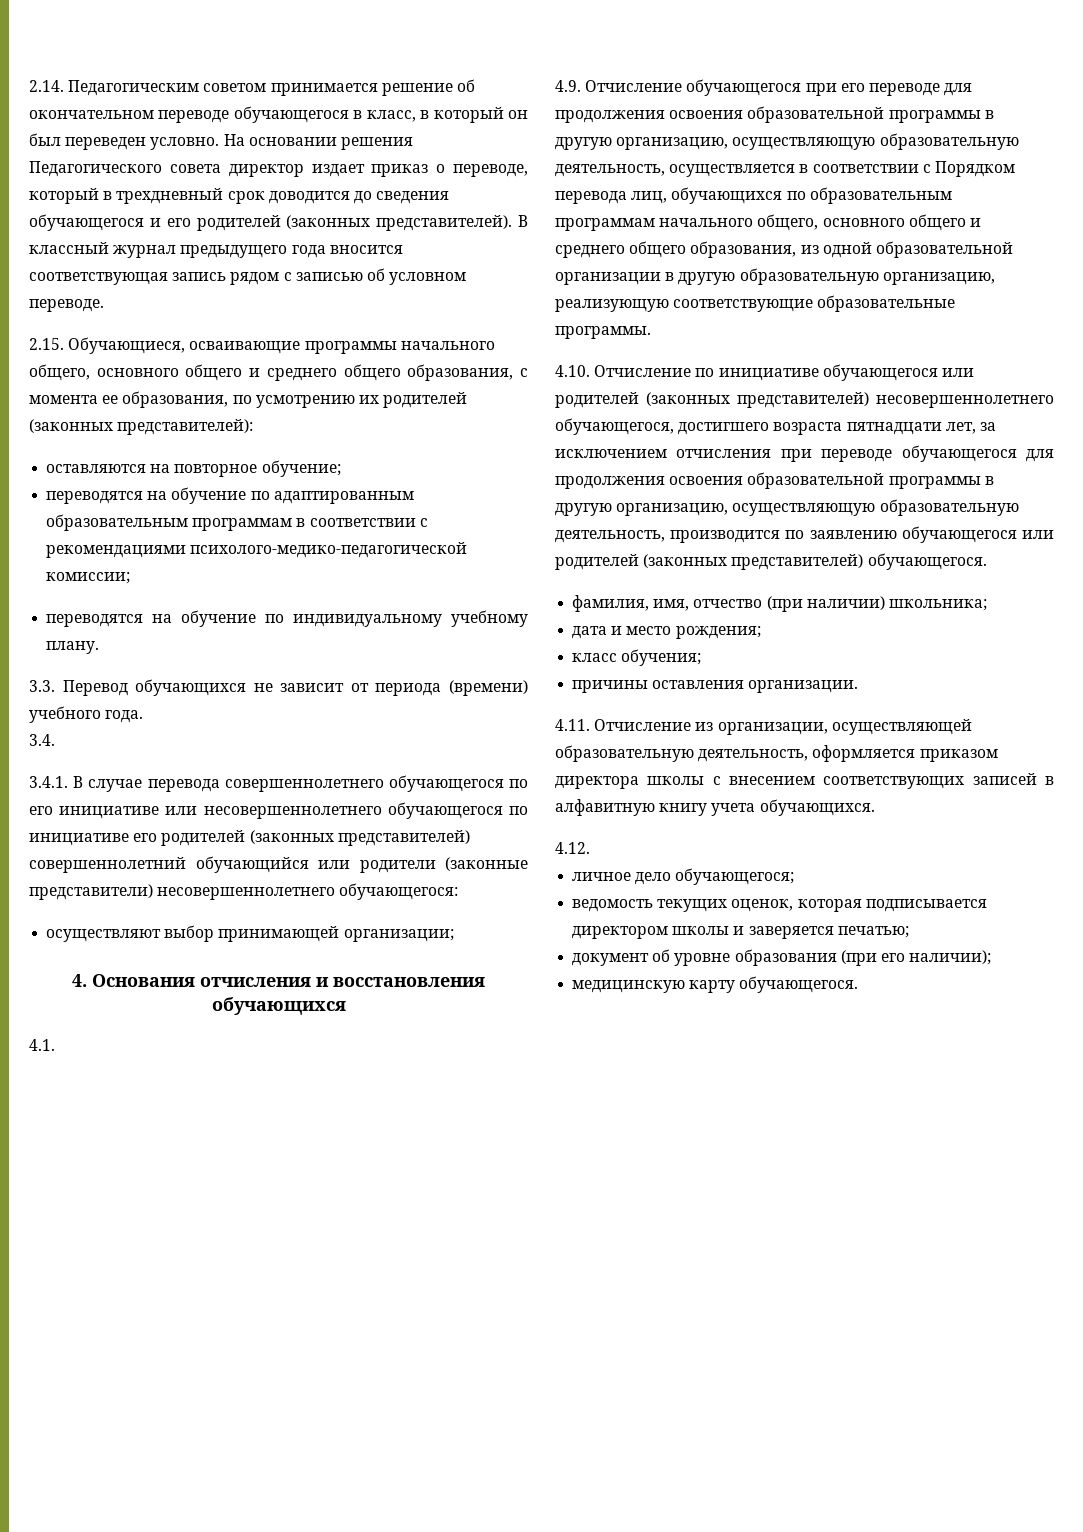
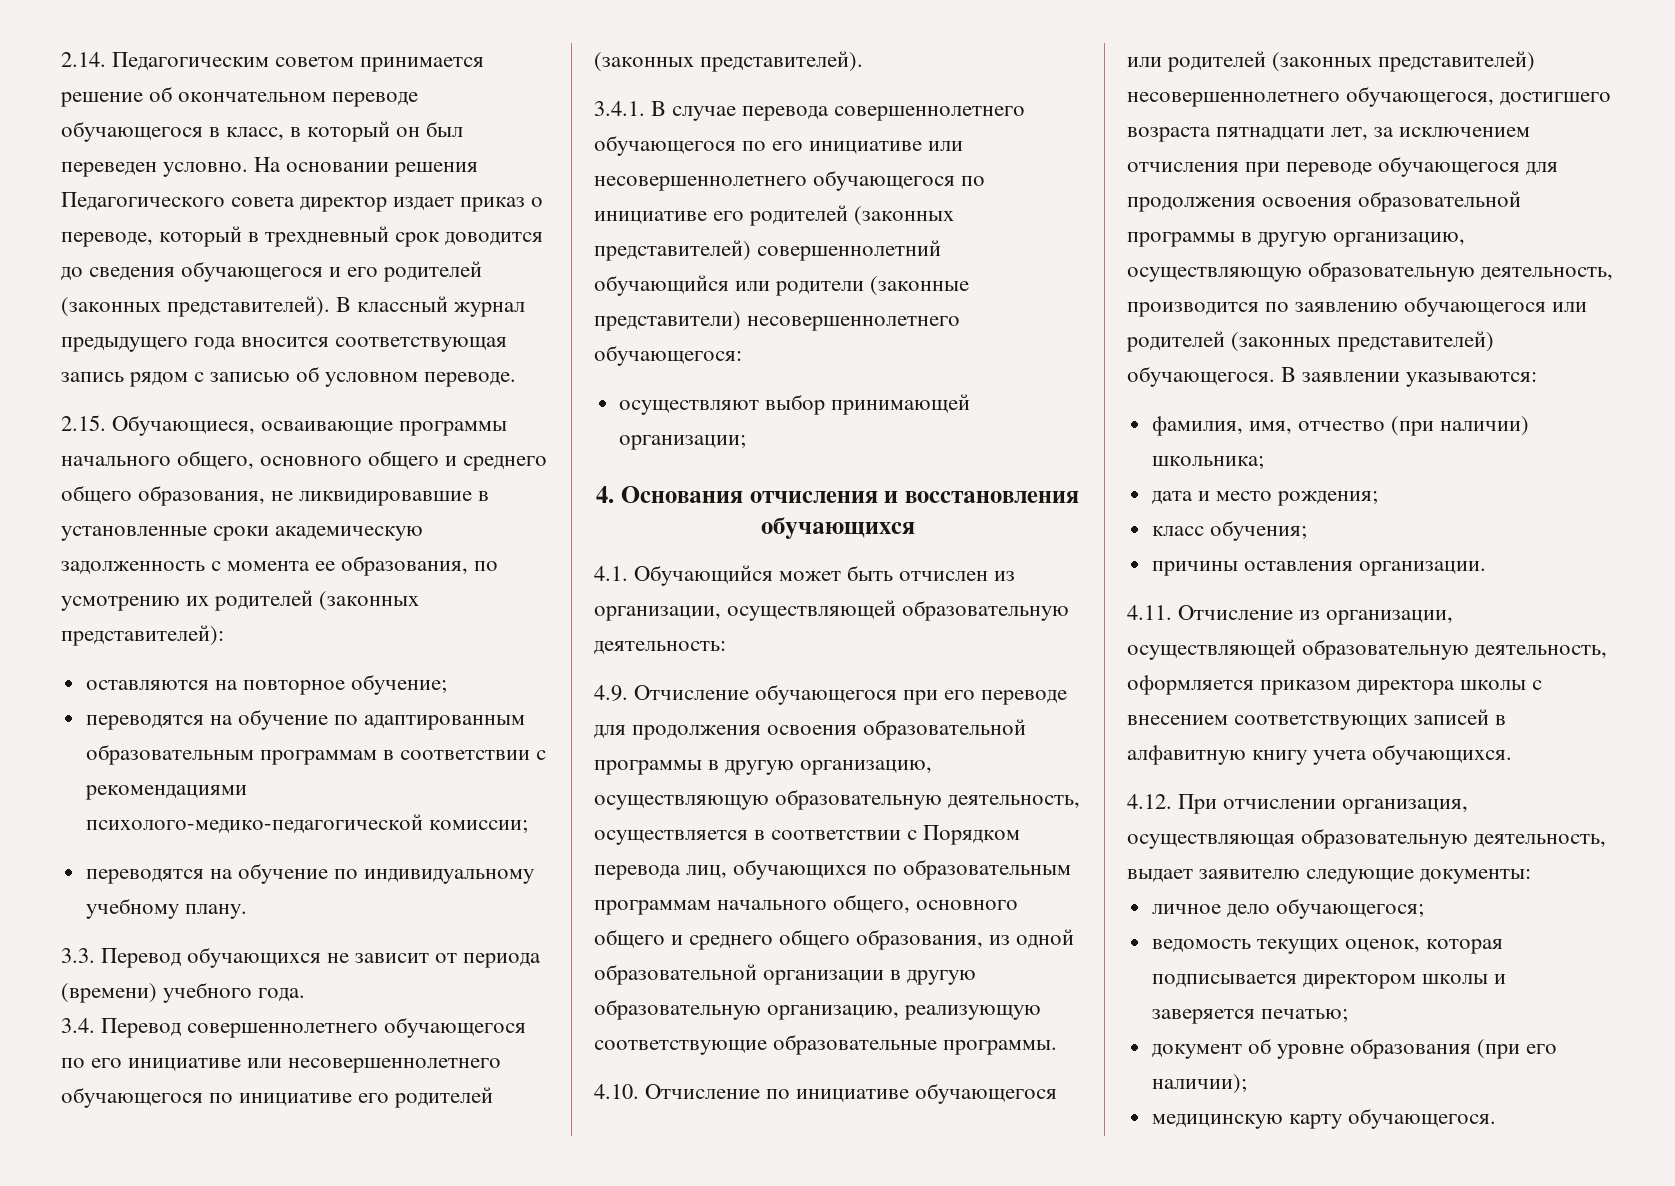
- 2.15. Обучающиеся, осваивающие программы начального общего, основного общего и среднего общего образования, с момента ее образования, по усмотрению их родителей (законных представителей):
+ 2.15. Обучающиеся, осваивающие программы начального общего, основного общего и среднего общего образования, не ликвидировавшие в установленные сроки академическую задолженность с момента ее образования, по усмотрению их родителей (законных представителей):
- 3.4.
+ 3.4. Перевод совершеннолетнего обучающегося по его инициативе или несовершеннолетнего обучающегося по инициативе его родителей (законных представителей).
- 4.1.
+ 4.1. Обучающийся может быть отчислен из организации, осуществляющей образовательную деятельность:
+ В заявлении указываются:
- 4.12.
+ 4.12. При отчислении организация, осуществляющая образовательную деятельность, выдает заявителю следующие документы:

